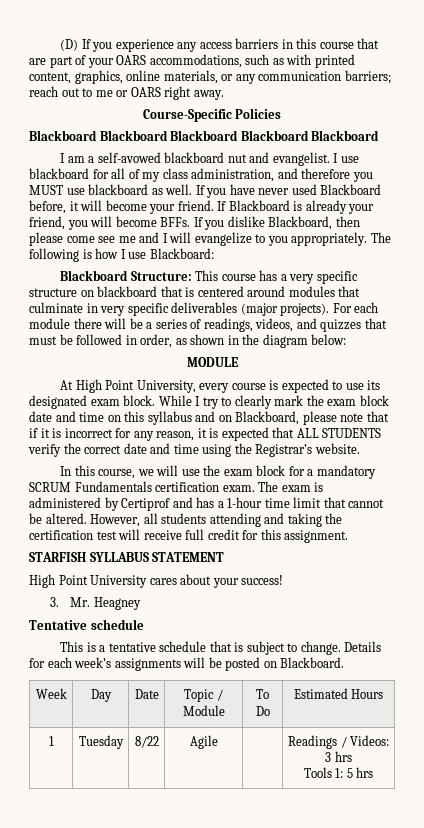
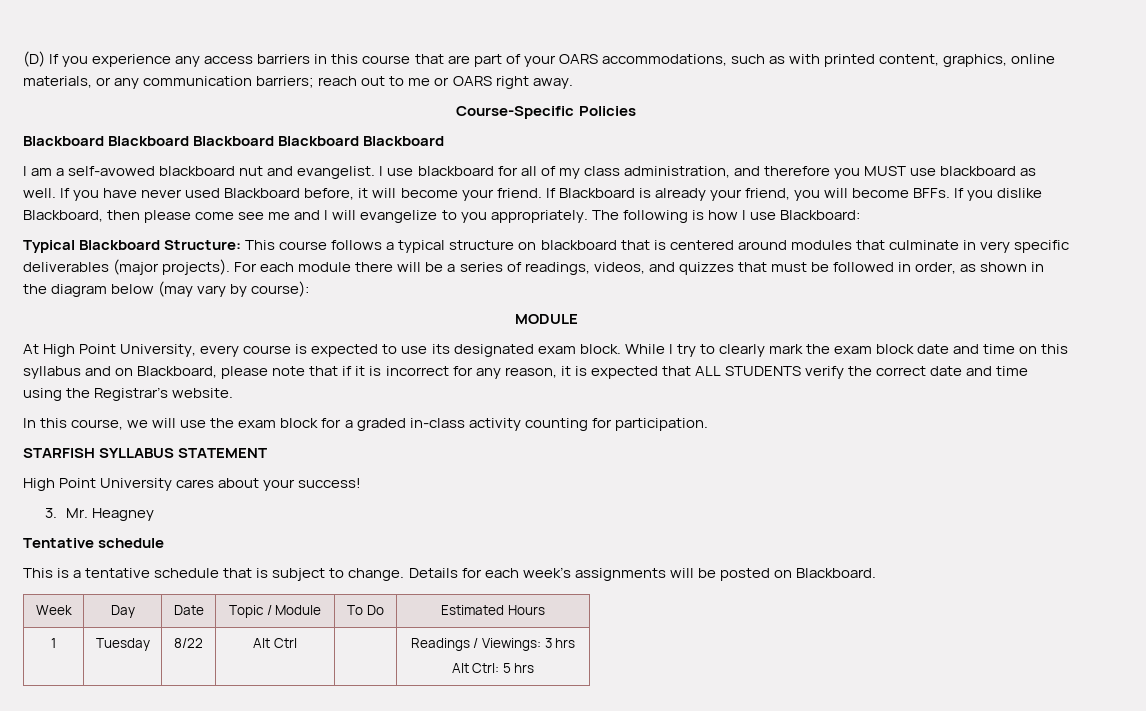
- Blackboard Structure: This course has a very specific structure on blackboard that is centered around modules that culminate in very specific deliverables (major projects).
+ Typical Blackboard Structure: This course follows a typical structure on blackboard that is centered around modules that culminate in very specific deliverables (major projects).
- For each module there will be a series of readings, videos, and quizzes that must be followed in order, as shown in the diagram below:
+ For each module there will be a series of readings, videos, and quizzes that must be followed in order, as shown in the diagram below (may vary by course):
- In this course, we will use the exam block for a mandatory SCRUM Fundamentals certification exam. The exam is administered by Certiprof and has a 1-hour time limit that cannot be altered. However, all students attending and taking the certification test will receive full credit for this assignment.
+ In this course, we will use the exam block for a graded in-class activity counting for participation.
- 1 | Tuesday | 8/22 | Agile | | Readings / Videos: 3 hrs
- Tools 1: 5 hrs
+ 1 | Tuesday | 8/22 | Alt Ctrl | | Readings / Viewings: 3 hrs
+ Alt Ctrl: 5 hrs

